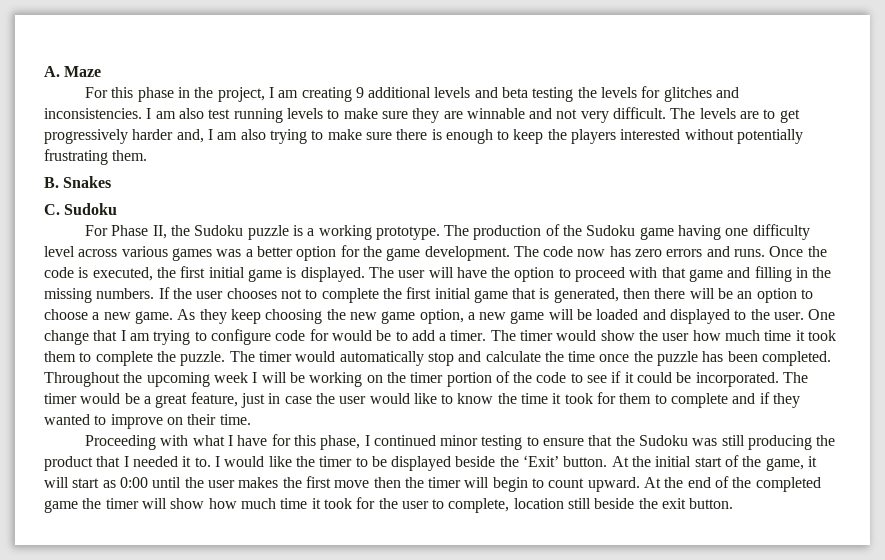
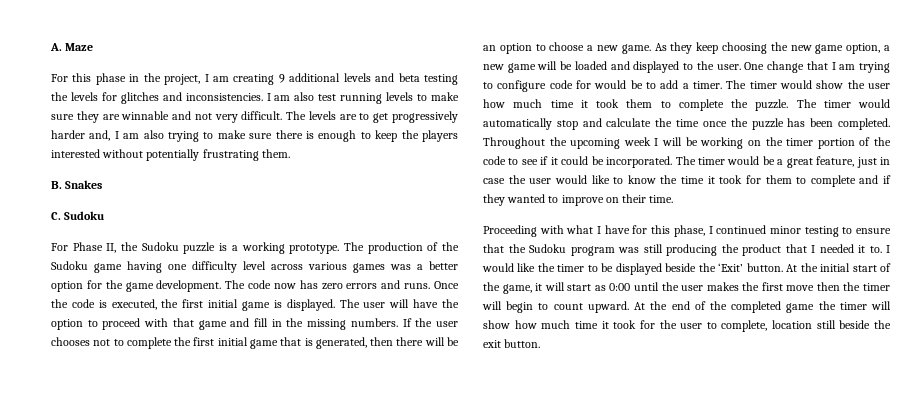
- The user will have the option to proceed with that game and filling in the missing numbers.
+ The user will have the option to proceed with that game and fill in the missing numbers.
- Proceeding with what I have for this phase, I continued minor testing to ensure that the Sudoku was still producing the product that I needed it to.
+ Proceeding with what I have for this phase, I continued minor testing to ensure that the Sudoku program was still producing the product that I needed it to.

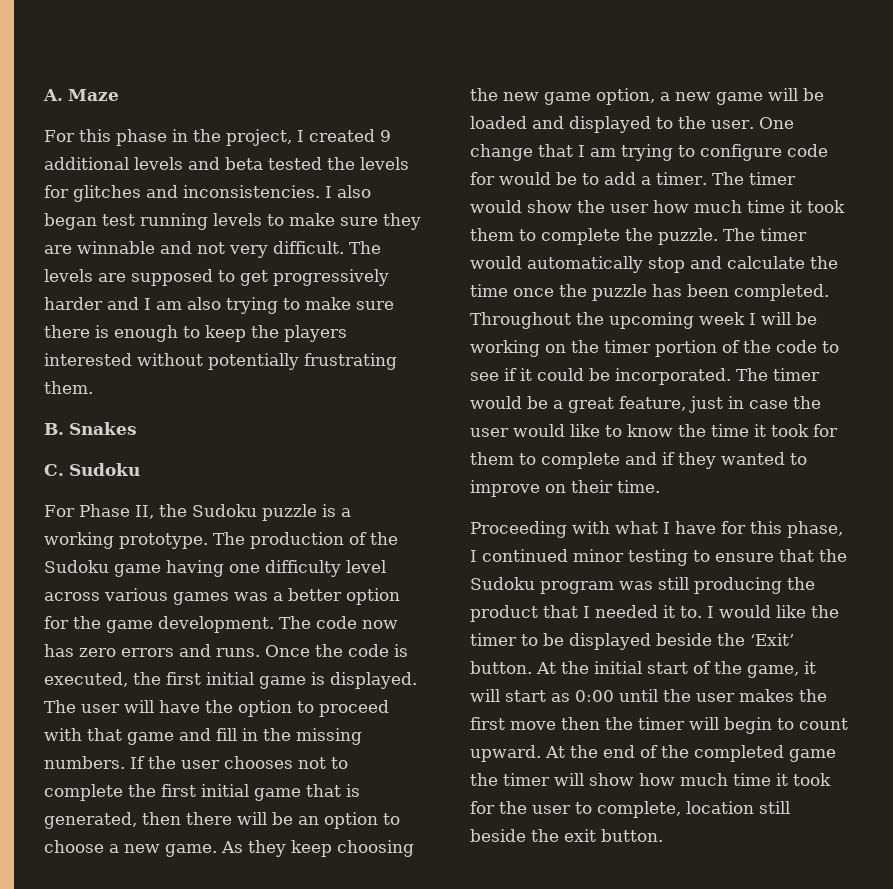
- For this phase in the project, I am creating 9 additional levels and beta testing the levels for glitches and inconsistencies.
+ For this phase in the project, I created 9 additional levels and beta tested the levels for glitches and inconsistencies.
- I am also test running levels to make sure they are winnable and not very difficult.
+ I also began test running levels to make sure they are winnable and not very difficult.
- The levels are to get progressively harder and, I am also trying to make sure there is enough to keep the players interested without potentially frustrating them.
+ The levels are supposed to get progressively harder and I am also trying to make sure there is enough to keep the players interested without potentially frustrating them.

